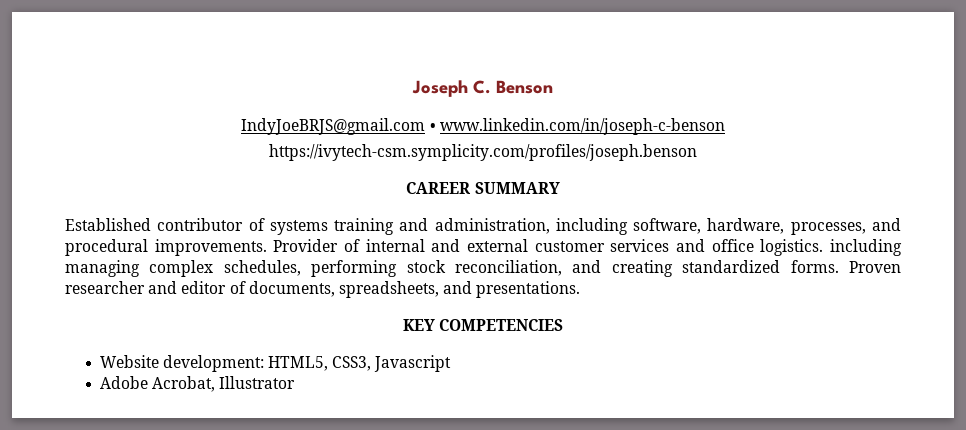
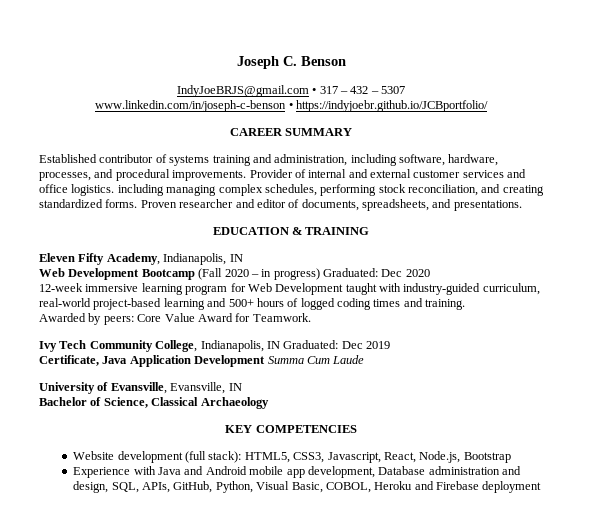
- IndyJoeBRJS@gmail.com • www.linkedin.com/in/joseph-c-benson
- https://ivytech-csm.symplicity.com/profiles/joseph.benson
+ IndyJoeBRJS@gmail.com • 317 – 432 – 5307
+ www.linkedin.com/in/joseph-c-benson • https://indyjoebr.github.io/JCBportfolio/
+ EDUCATION & TRAINING
+ Eleven Fifty Academy, Indianapolis, IN
+ Web Development Bootcamp (Fall 2020 – in progress) Graduated: Dec 2020
+ 12-week immersive learning program for Web Development taught with industry-guided curriculum, real-world project-based learning and 500+ hours of logged coding times and training.
+ Awarded by peers: Core Value Award for Teamwork.
+ Ivy Tech Community College, Indianapolis, IN Graduated: Dec 2019
+ Certificate, Java Application Development Summa Cum Laude
+ University of Evansville, Evansville, IN
+ Bachelor of Science, Classical Archaeology
  KEY COMPETENCIES
- Website development: HTML5, CSS3, Javascript
- Adobe Acrobat, Illustrator
+ Website development (full stack): HTML5, CSS3, Javascript, React, Node.js, Bootstrap
+ Experience with Java and Android mobile app development, Database administration and design, SQL, APIs, GitHub, Python, Visual Basic, COBOL, Heroku and Firebase deployment

